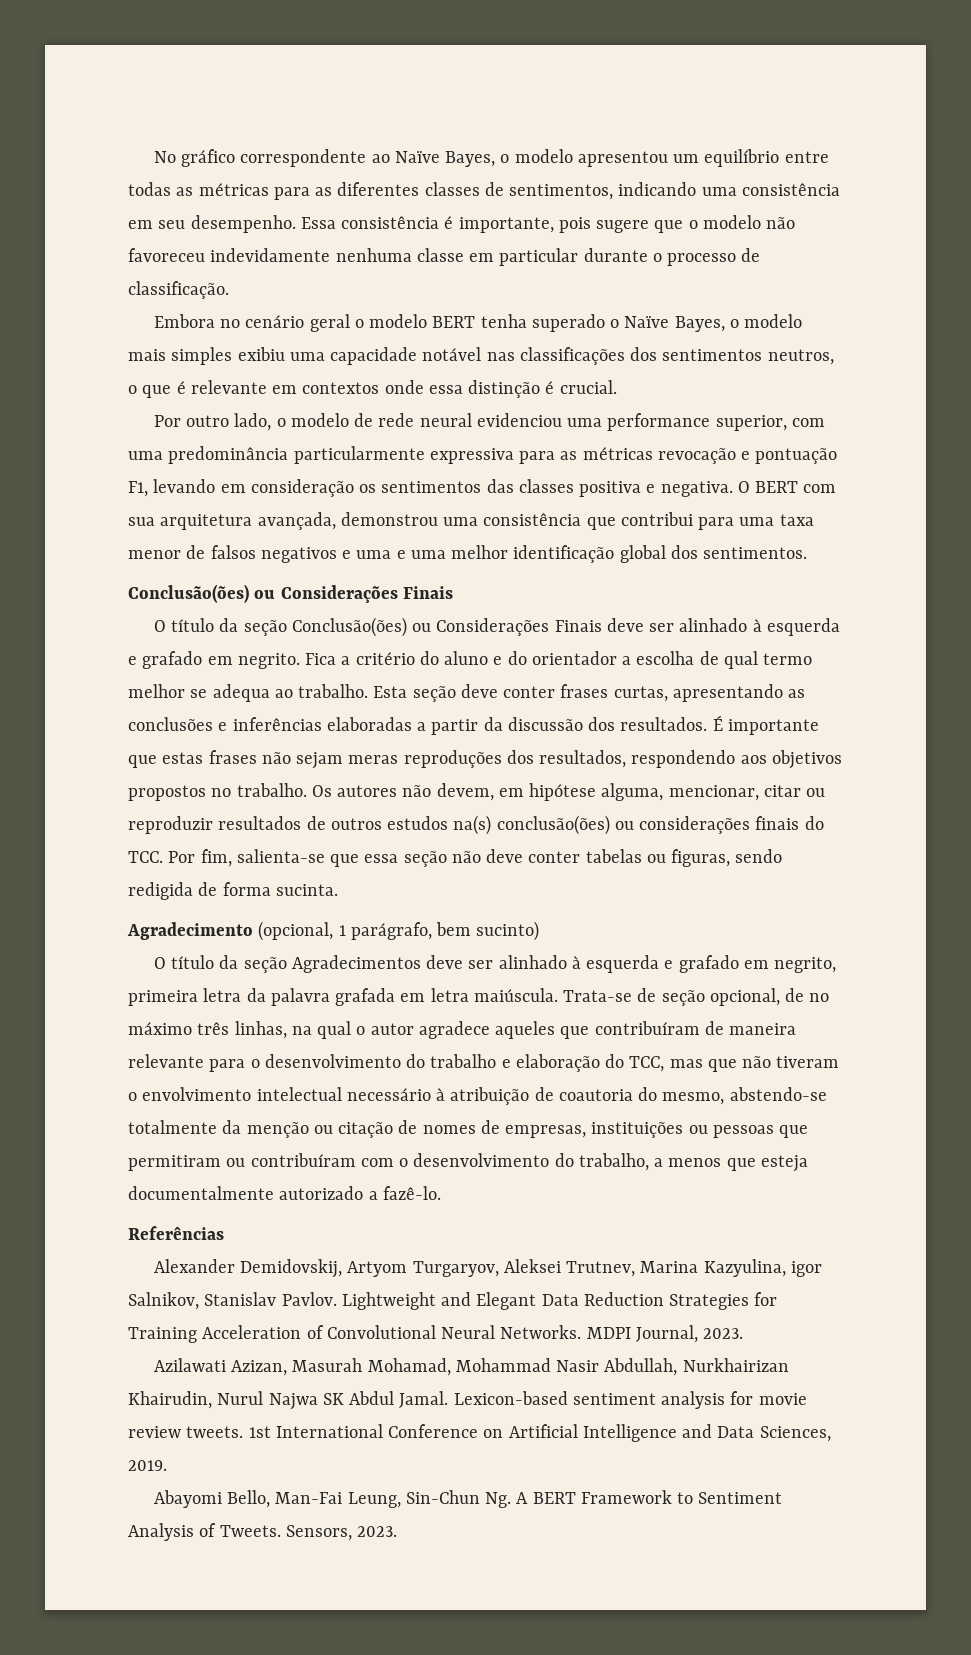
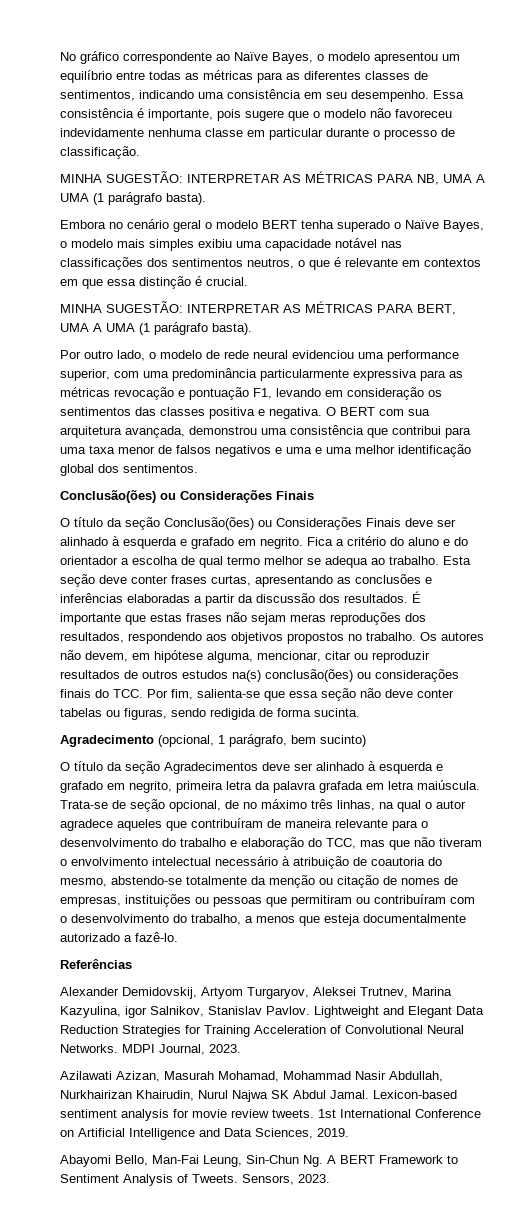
+ MINHA SUGESTÃO: INTERPRETAR AS MÉTRICAS PARA NB, UMA A UMA (1 parágrafo basta).
- Embora no cenário geral o modelo BERT tenha superado o Naïve Bayes, o modelo mais simples exibiu uma capacidade notável nas classificações dos sentimentos neutros, o que é relevante em contextos onde essa distinção é crucial.
+ Embora no cenário geral o modelo BERT tenha superado o Naïve Bayes, o modelo mais simples exibiu uma capacidade notável nas classificações dos sentimentos neutros, o que é relevante em contextos em que essa distinção é crucial.
+ MINHA SUGESTÃO: INTERPRETAR AS MÉTRICAS PARA BERT, UMA A UMA (1 parágrafo basta).

